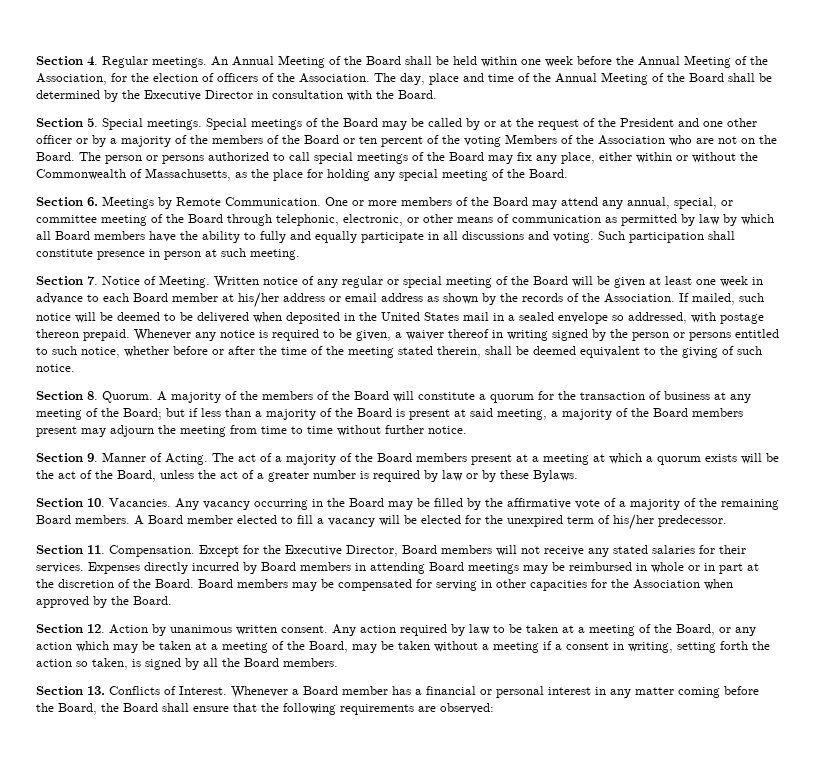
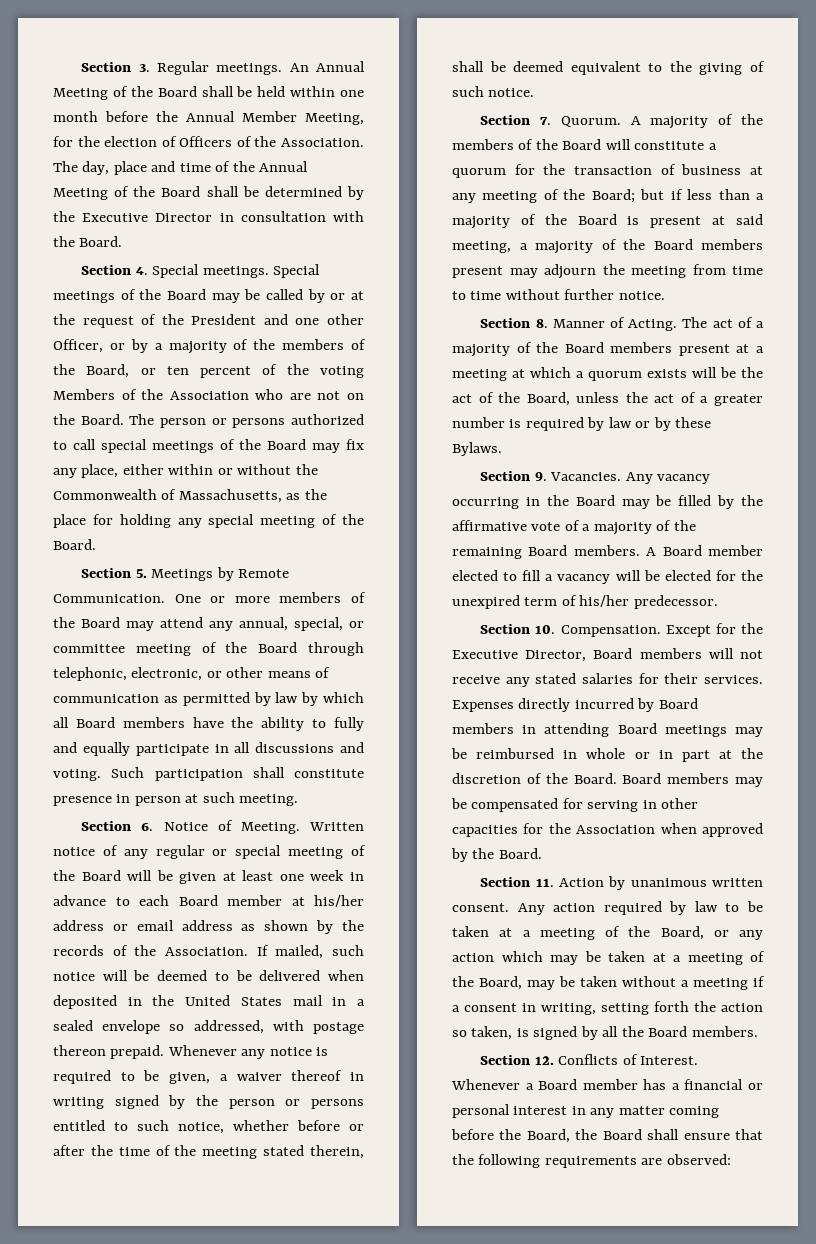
- Section 4. Regular meetings.
+ Section 3. Regular meetings.
- An Annual Meeting of the Board shall be held within one week before the Annual Meeting of the Association, for the election of officers of the Association.
+ An Annual Meeting of the Board shall be held within one month before the Annual Member Meeting, for the election of Officers of the Association.
- Section 5. Special meetings.
+ Section 4. Special meetings.
- Special meetings of the Board may be called by or at the request of the President and one other officer or by a majority of the members of the Board or ten percent of the voting Members of the Association who are not on the Board.
+ Special meetings of the Board may be called by or at the request of the President and one other Officer, or by a majority of the members of the Board, or ten percent of the voting Members of the Association who are not on the Board.
- Section 6. Meetings by Remote Communication.
+ Section 5. Meetings by Remote Communication.
- Section 7. Notice of Meeting.
+ Section 6. Notice of Meeting.
- Section 8. Quorum.
+ Section 7. Quorum.
- Section 9. Manner of Acting.
+ Section 8. Manner of Acting.
- Section 10. Vacancies.
+ Section 9. Vacancies.
- Section 11. Compensation.
+ Section 10. Compensation.
- Section 12. Action by unanimous written consent.
+ Section 11. Action by unanimous written consent.
- Section 13. Conflicts of Interest.
+ Section 12. Conflicts of Interest.

